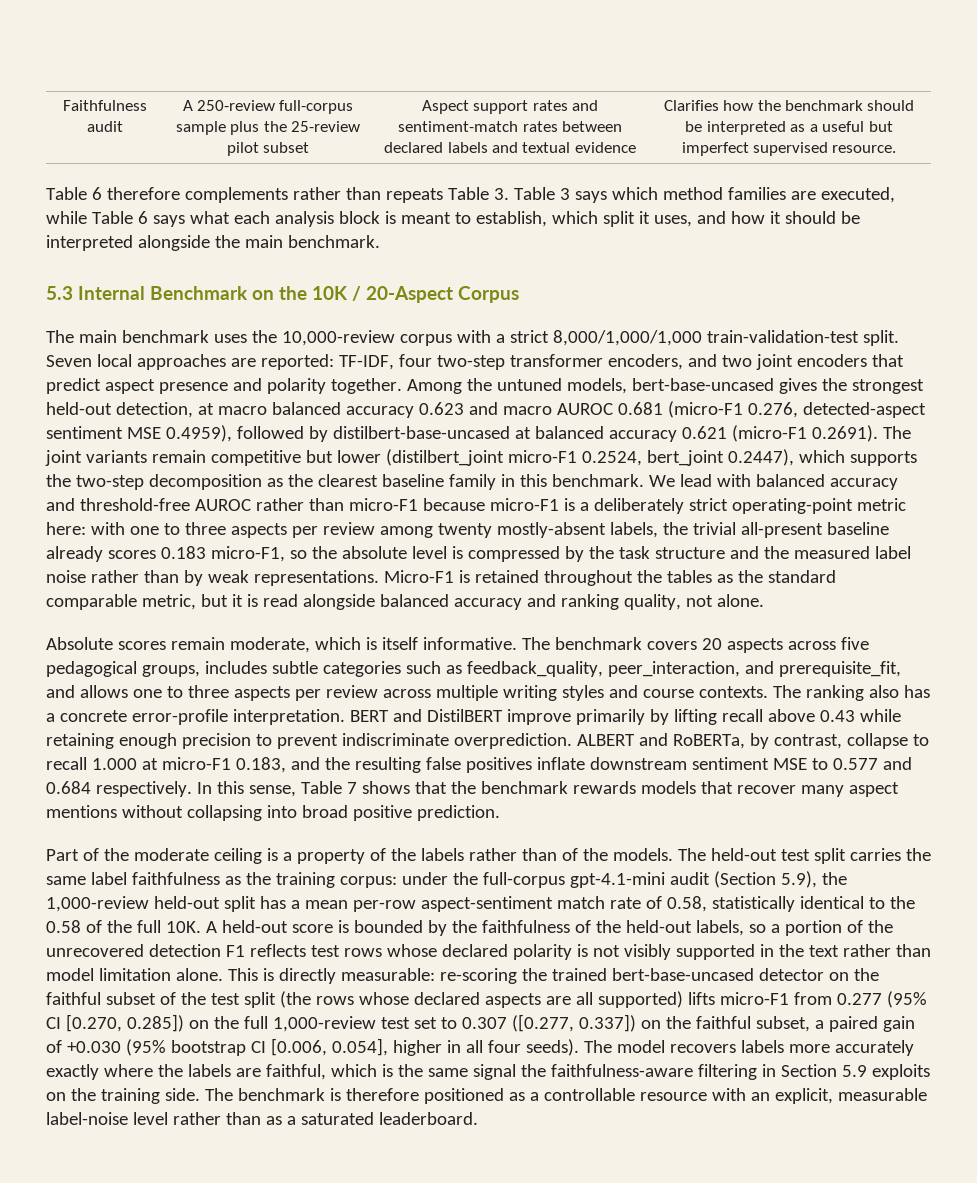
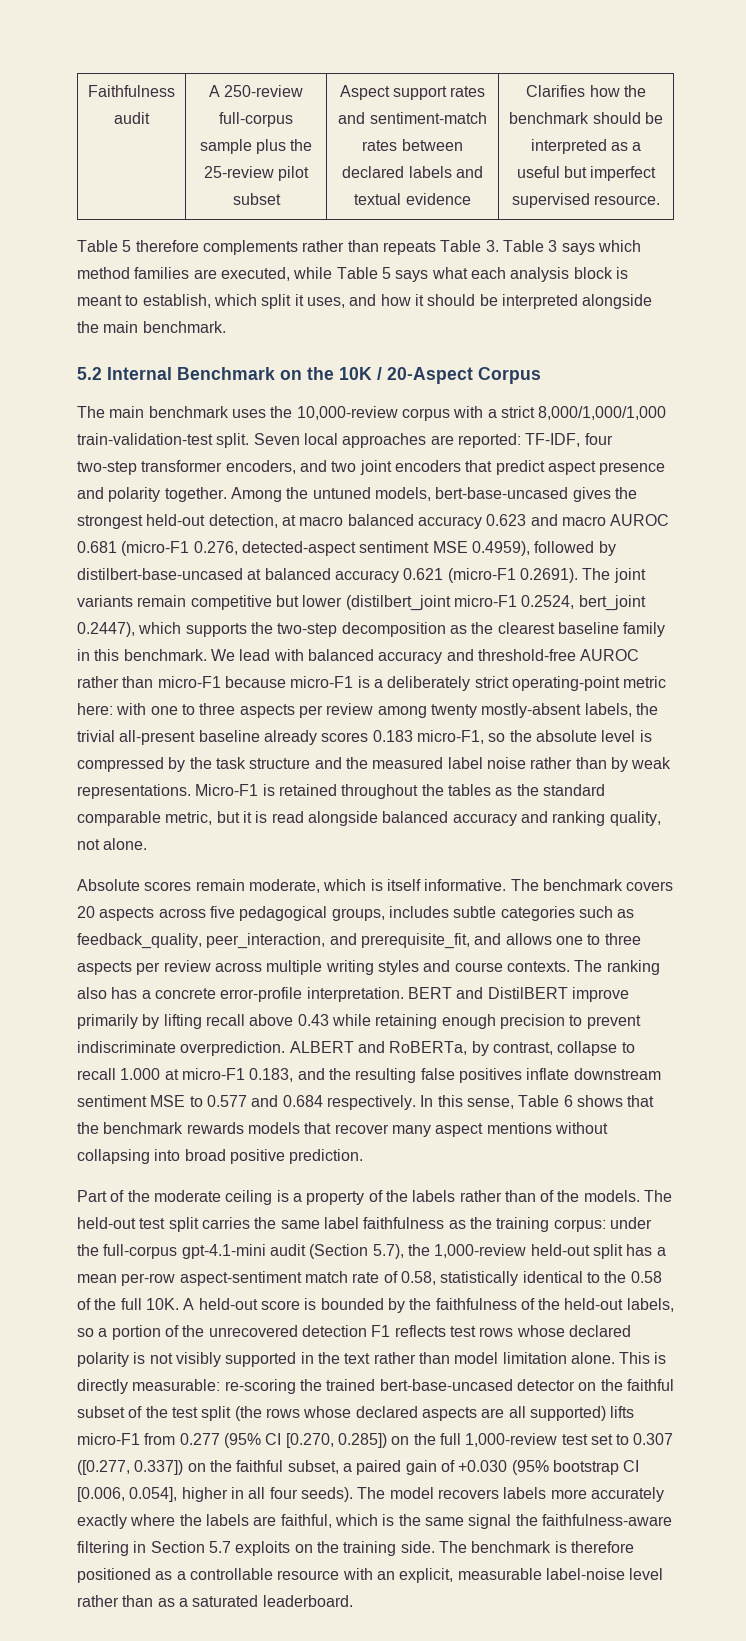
- Table 6 therefore complements rather than repeats Table 3. Table 3 says which method families are executed, while Table 6 says what each analysis block is meant to establish, which split it uses, and how it should be interpreted alongside the main benchmark.
+ Table 5 therefore complements rather than repeats Table 3. Table 3 says which method families are executed, while Table 5 says what each analysis block is meant to establish, which split it uses, and how it should be interpreted alongside the main benchmark.
- 5.3 Internal Benchmark on the 10K / 20-Aspect Corpus
+ 5.2 Internal Benchmark on the 10K / 20-Aspect Corpus
- In this sense, Table 7 shows that the benchmark rewards models that recover many aspect mentions without collapsing into broad positive prediction.
+ In this sense, Table 6 shows that the benchmark rewards models that recover many aspect mentions without collapsing into broad positive prediction.
- The held-out test split carries the same label faithfulness as the training corpus: under the full-corpus gpt-4.1-mini audit (Section 5.9), the 1,000-review held-out split has a mean per-row aspect-sentiment match rate of 0.58, statistically identical to the 0.58 of the full 10K.
+ The held-out test split carries the same label faithfulness as the training corpus: under the full-corpus gpt-4.1-mini audit (Section 5.7), the 1,000-review held-out split has a mean per-row aspect-sentiment match rate of 0.58, statistically identical to the 0.58 of the full 10K.
- The model recovers labels more accurately exactly where the labels are faithful, which is the same signal the faithfulness-aware filtering in Section 5.9 exploits on the training side.
+ The model recovers labels more accurately exactly where the labels are faithful, which is the same signal the faithfulness-aware filtering in Section 5.7 exploits on the training side.

